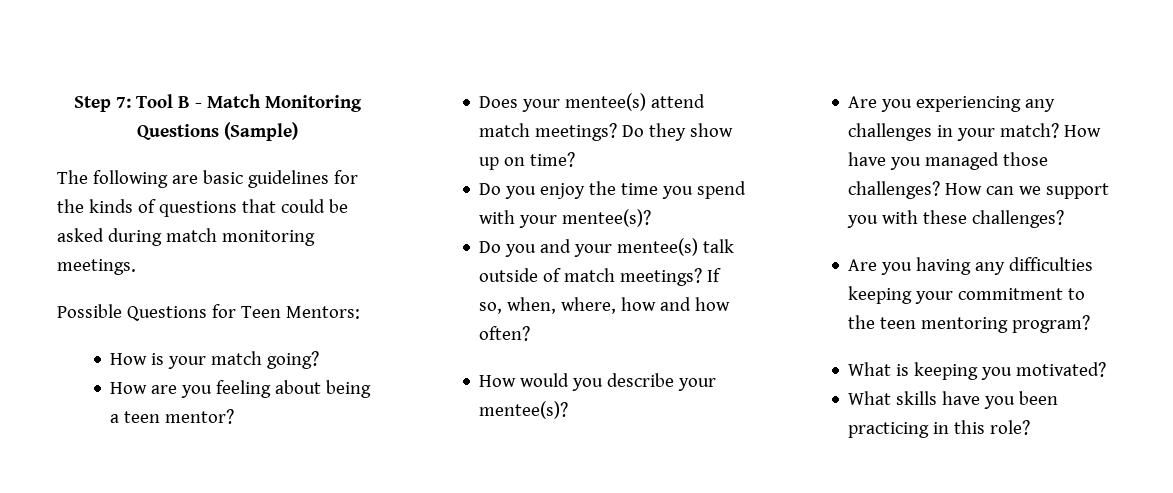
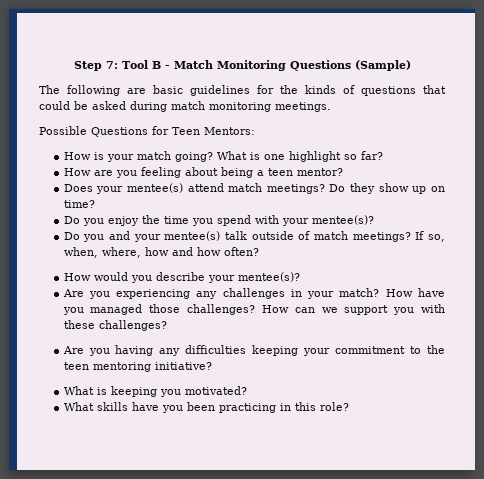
+ What is one highlight so far?
- Are you having any difficulties keeping your commitment to the teen mentoring program?
+ Are you having any difficulties keeping your commitment to the teen mentoring initiative?

